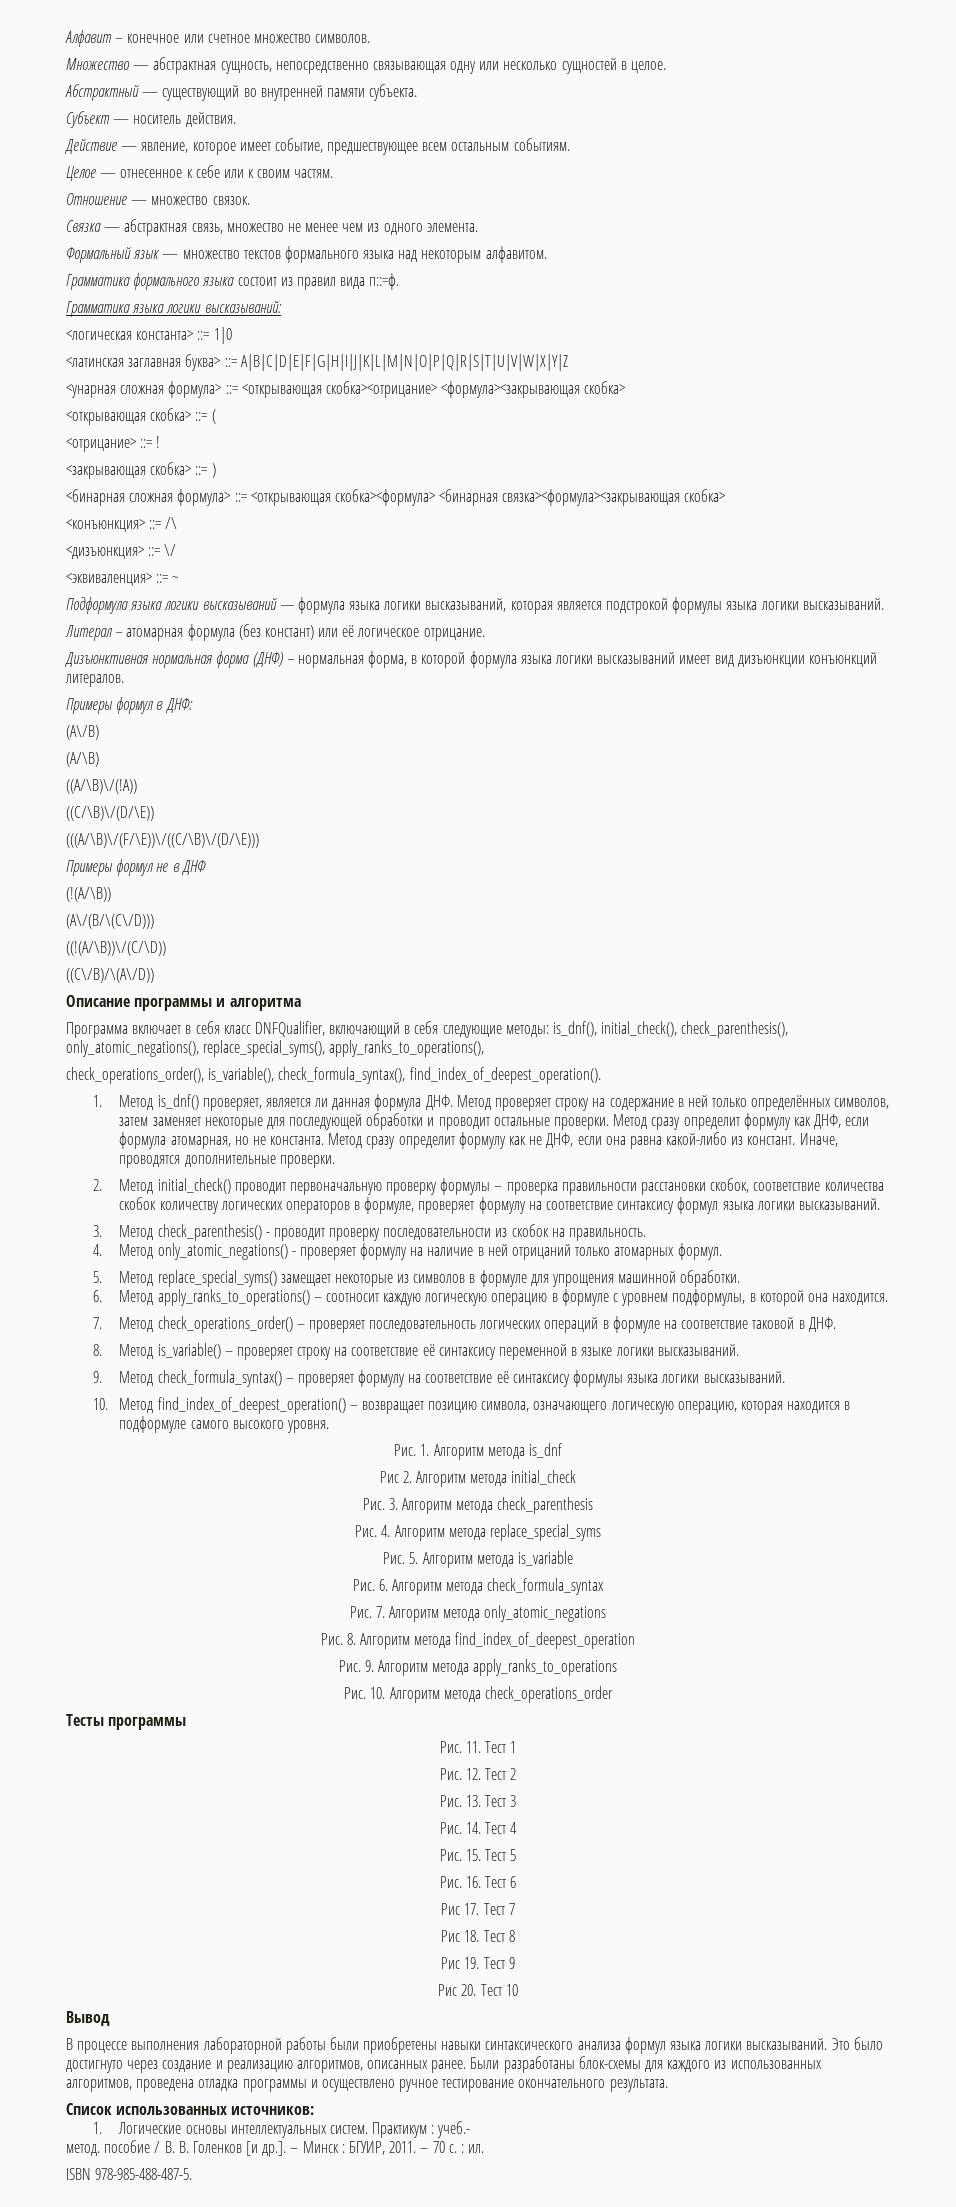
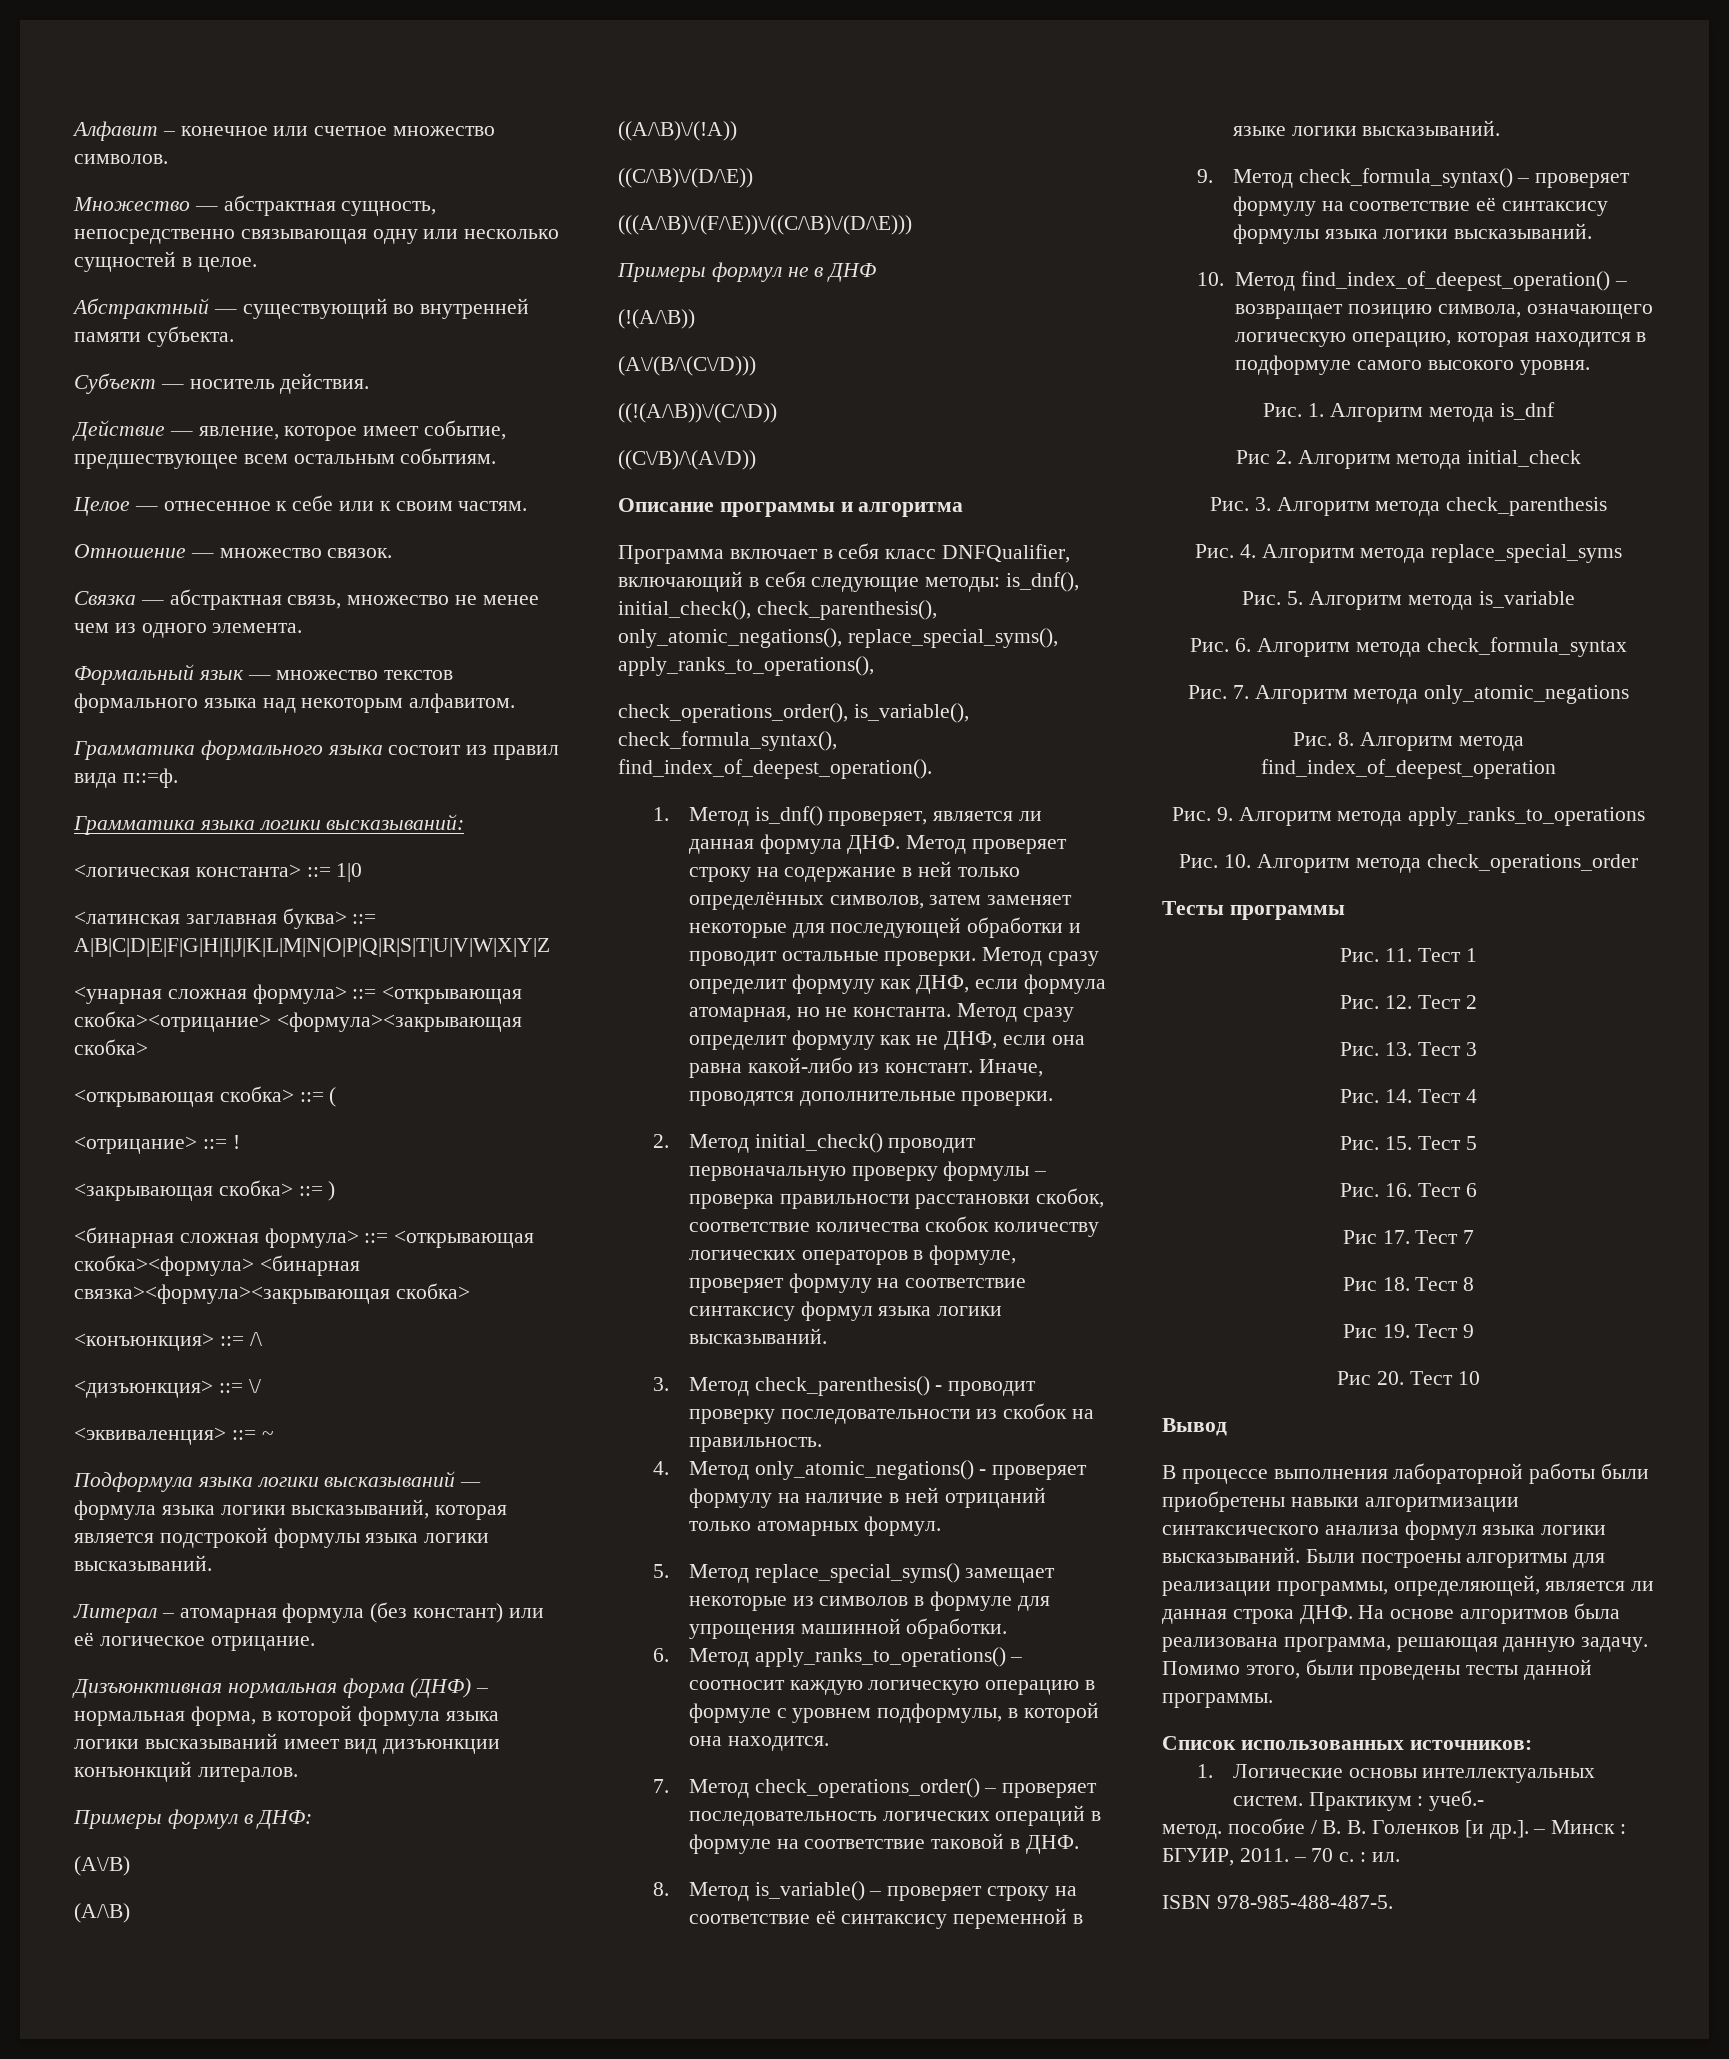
- В процессе выполнения лабораторной работы были приобретены навыки синтаксического анализа формул языка логики высказываний.
+ В процессе выполнения лабораторной работы были приобретены навыки алгоритмизации синтаксического анализа формул языка логики высказываний.
- Это было достигнуто через создание и реализацию алгоритмов, описанных ранее. Были разработаны блок-схемы для каждого из использованных алгоритмов, проведена отладка программы и осуществлено ручное тестирование окончательного результата.
+ Были построены алгоритмы для реализации программы, определяющей, является ли данная строка ДНФ. На основе алгоритмов была реализована программа, решающая данную задачу. Помимо этого, были проведены тесты данной программы.

